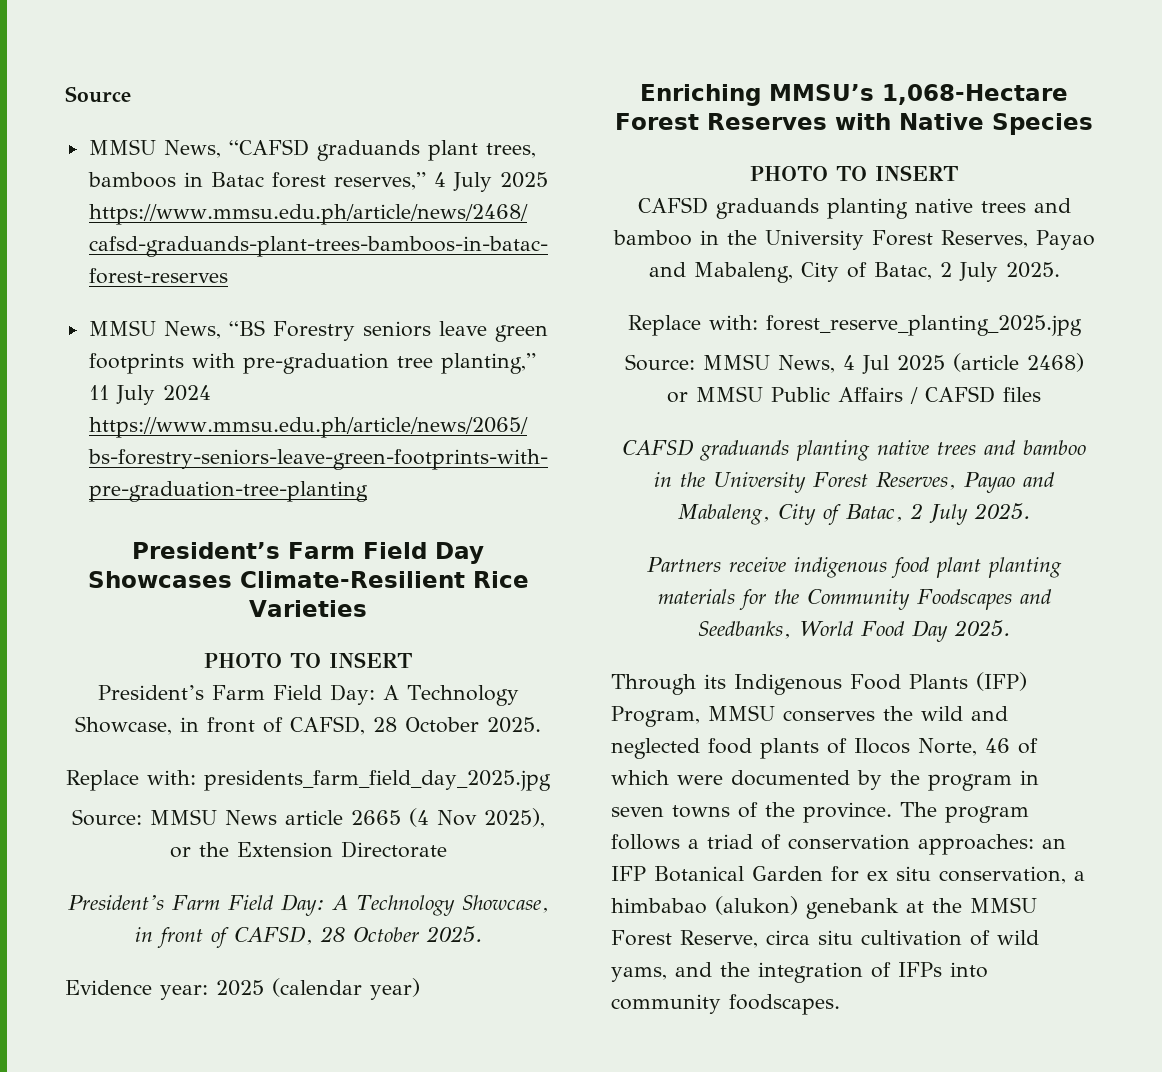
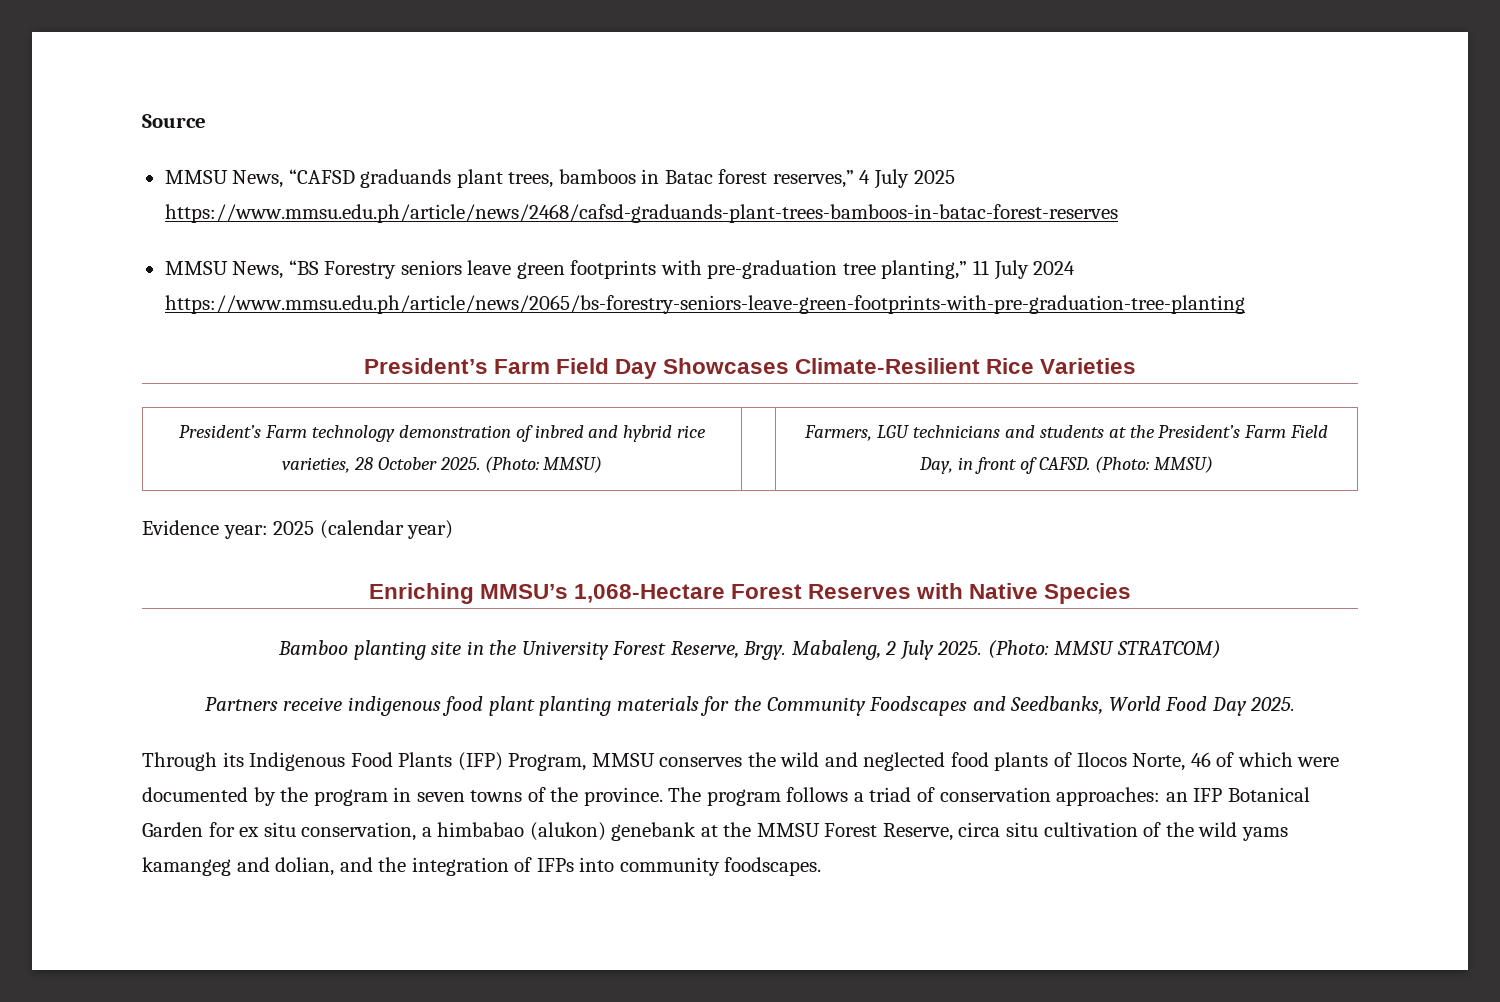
  President’s Farm Field Day Showcases Climate-Resilient Rice Varieties
- PHOTO TO INSERT
- President’s Farm Field Day: A Technology Showcase, in front of CAFSD, 28 October 2025.
- Replace with: presidents_farm_field_day_2025.jpg
- Source: MMSU News article 2665 (4 Nov 2025), or the Extension Directorate
- President’s Farm Field Day: A Technology Showcase, in front of CAFSD, 28 October 2025.
+ President’s Farm technology demonstration of inbred and hybrid rice varieties, 28 October 2025. (Photo: MMSU) | | Farmers, LGU technicians and students at the President’s Farm Field Day, in front of CAFSD. (Photo: MMSU)
  Enriching MMSU’s 1,068-Hectare Forest Reserves with Native Species
- PHOTO TO INSERT
- CAFSD graduands planting native trees and bamboo in the University Forest Reserves, Payao and Mabaleng, City of Batac, 2 July 2025.
- Replace with: forest_reserve_planting_2025.jpg
- Source: MMSU News, 4 Jul 2025 (article 2468) or MMSU Public Affairs / CAFSD files
- CAFSD graduands planting native trees and bamboo in the University Forest Reserves, Payao and Mabaleng, City of Batac, 2 July 2025.
+ Bamboo planting site in the University Forest Reserve, Brgy. Mabaleng, 2 July 2025. (Photo: MMSU STRATCOM)
- The program follows a triad of conservation approaches: an IFP Botanical Garden for ex situ conservation, a himbabao (alukon) genebank at the MMSU Forest Reserve, circa situ cultivation of wild yams, and the integration of IFPs into community foodscapes.
+ The program follows a triad of conservation approaches: an IFP Botanical Garden for ex situ conservation, a himbabao (alukon) genebank at the MMSU Forest Reserve, circa situ cultivation of the wild yams kamangeg and dolian, and the integration of IFPs into community foodscapes.

